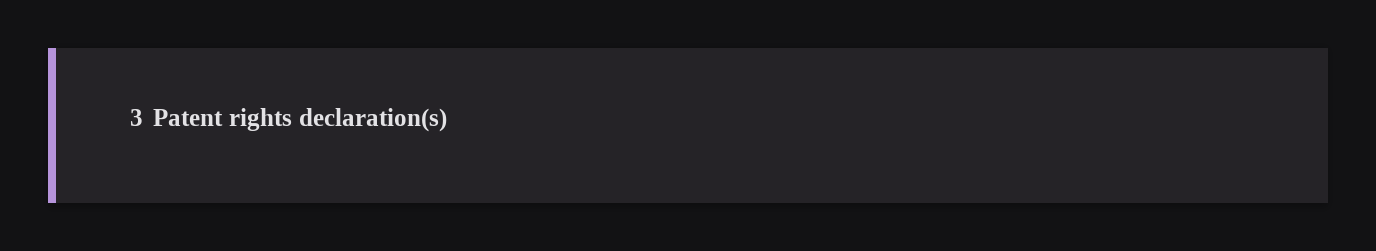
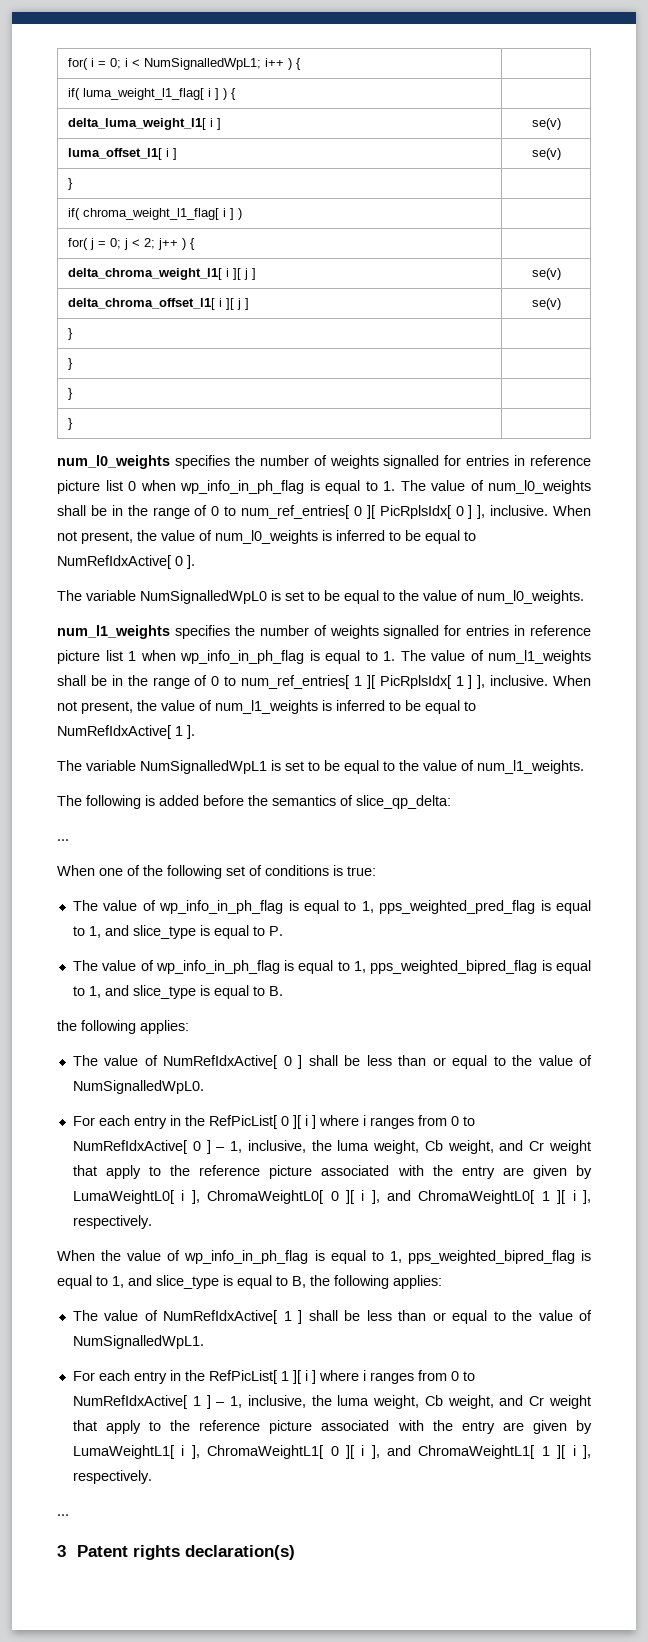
+ for( i = 0; i < NumSignalledWpL1; i++ ) { |
+ if( luma_weight_l1_flag[ i ] ) { |
+ delta_luma_weight_l1[ i ] | se(v)
+ luma_offset_l1[ i ] | se(v)
+ } |
+ if( chroma_weight_l1_flag[ i ] ) |
+ for( j = 0; j < 2; j++ ) { |
+ delta_chroma_weight_l1[ i ][ j ] | se(v)
+ delta_chroma_offset_l1[ i ][ j ] | se(v)
+ } |
+ } |
+ } |
+ } |
+ num_l0_weights specifies the number of weights signalled for entries in reference picture list 0 when wp_info_in_ph_flag is equal to 1. The value of num_l0_weights shall be in the range of 0 to num_ref_entries[ 0 ][ PicRplsIdx[ 0 ] ], inclusive. When not present, the value of num_l0_weights is inferred to be equal to NumRefIdxActive[ 0 ].
+ The variable NumSignalledWpL0 is set to be equal to the value of num_l0_weights.
+ num_l1_weights specifies the number of weights signalled for entries in reference picture list 1 when wp_info_in_ph_flag is equal to 1. The value of num_l1_weights shall be in the range of 0 to num_ref_entries[ 1 ][ PicRplsIdx[ 1 ] ], inclusive. When not present, the value of num_l1_weights is inferred to be equal to NumRefIdxActive[ 1 ].
+ The variable NumSignalledWpL1 is set to be equal to the value of num_l1_weights.
+ The following is added before the semantics of slice_qp_delta:
+ ...
+ When one of the following set of conditions is true:
+ The value of wp_info_in_ph_flag is equal to 1, pps_weighted_pred_flag is equal to 1, and slice_type is equal to P.
+ The value of wp_info_in_ph_flag is equal to 1, pps_weighted_bipred_flag is equal to 1, and slice_type is equal to B.
+ the following applies:
+ The value of NumRefIdxActive[ 0 ] shall be less than or equal to the value of NumSignalledWpL0.
+ For each entry in the RefPicList[ 0 ][ i ] where i ranges from 0 to NumRefIdxActive[ 0 ] – 1, inclusive, the luma weight, Cb weight, and Cr weight that apply to the reference picture associated with the entry are given by LumaWeightL0[ i ], ChromaWeightL0[ 0 ][ i ], and ChromaWeightL0[ 1 ][ i ], respectively.
+ When the value of wp_info_in_ph_flag is equal to 1, pps_weighted_bipred_flag is equal to 1, and slice_type is equal to B, the following applies:
+ The value of NumRefIdxActive[ 1 ] shall be less than or equal to the value of NumSignalledWpL1.
+ For each entry in the RefPicList[ 1 ][ i ] where i ranges from 0 to NumRefIdxActive[ 1 ] – 1, inclusive, the luma weight, Cb weight, and Cr weight that apply to the reference picture associated with the entry are given by LumaWeightL1[ i ], ChromaWeightL1[ 0 ][ i ], and ChromaWeightL1[ 1 ][ i ], respectively.
+ ...

